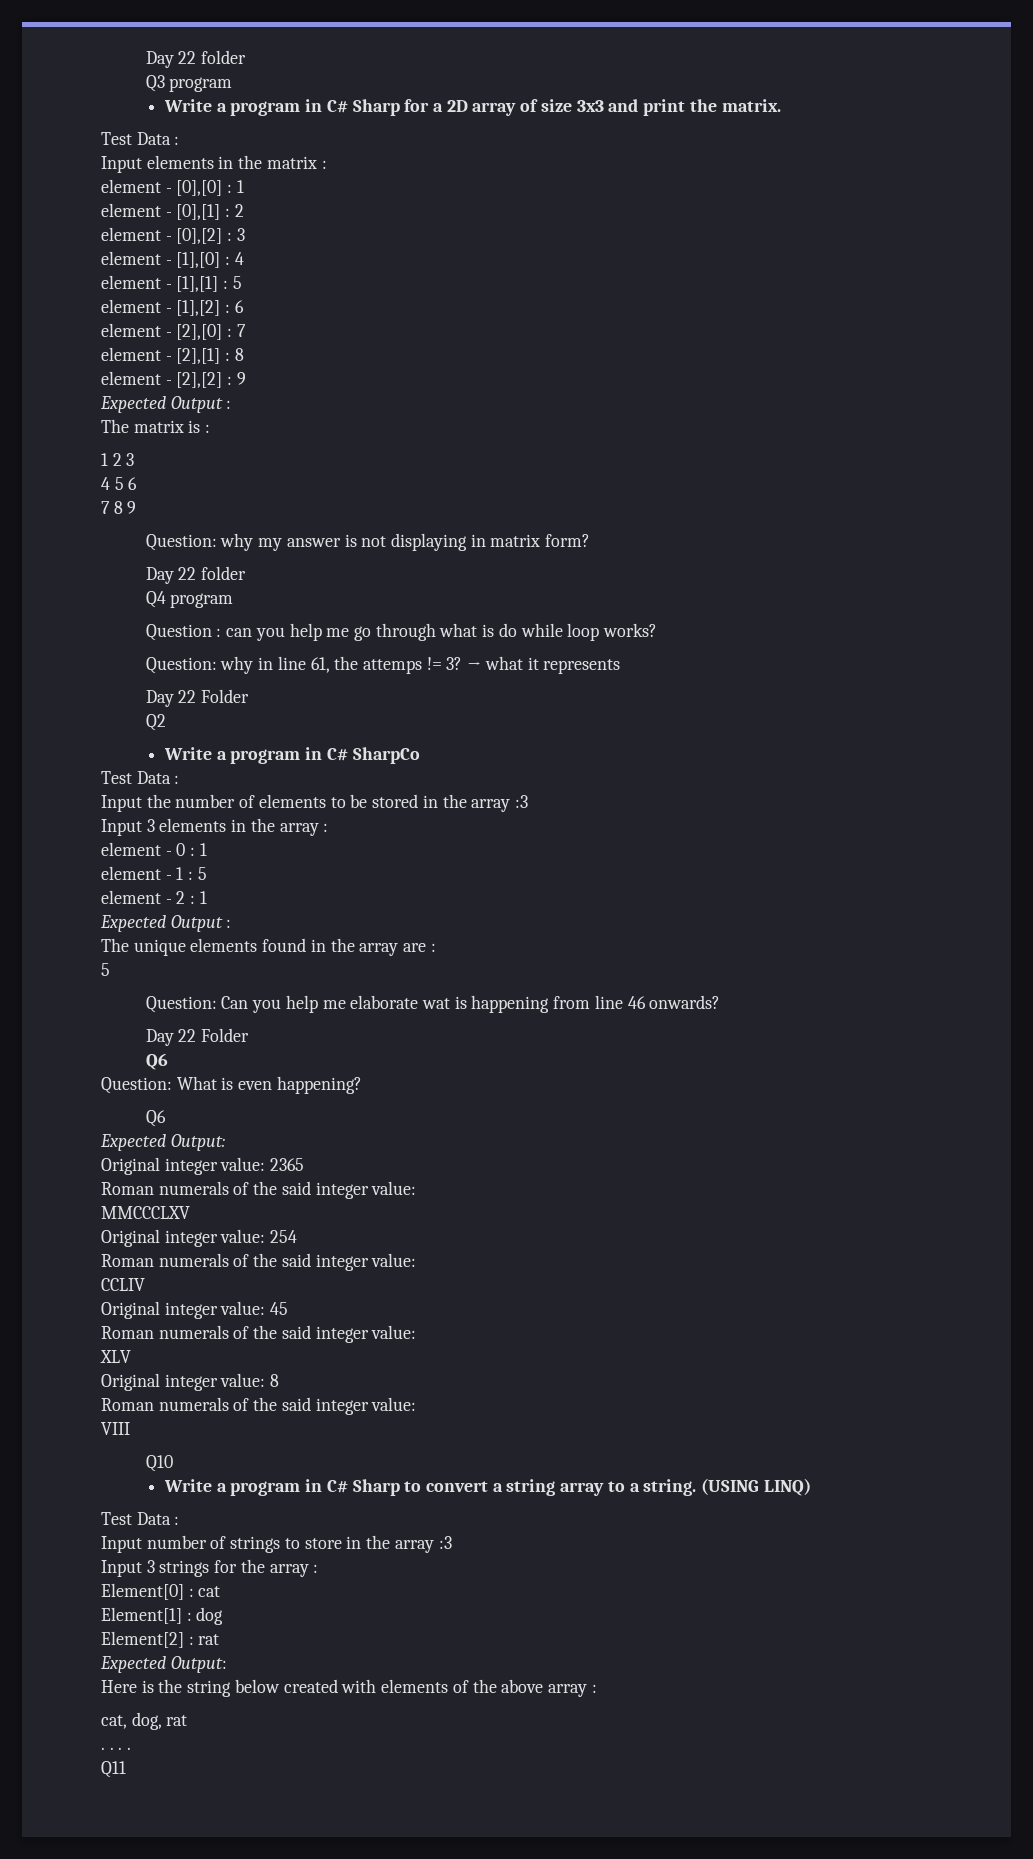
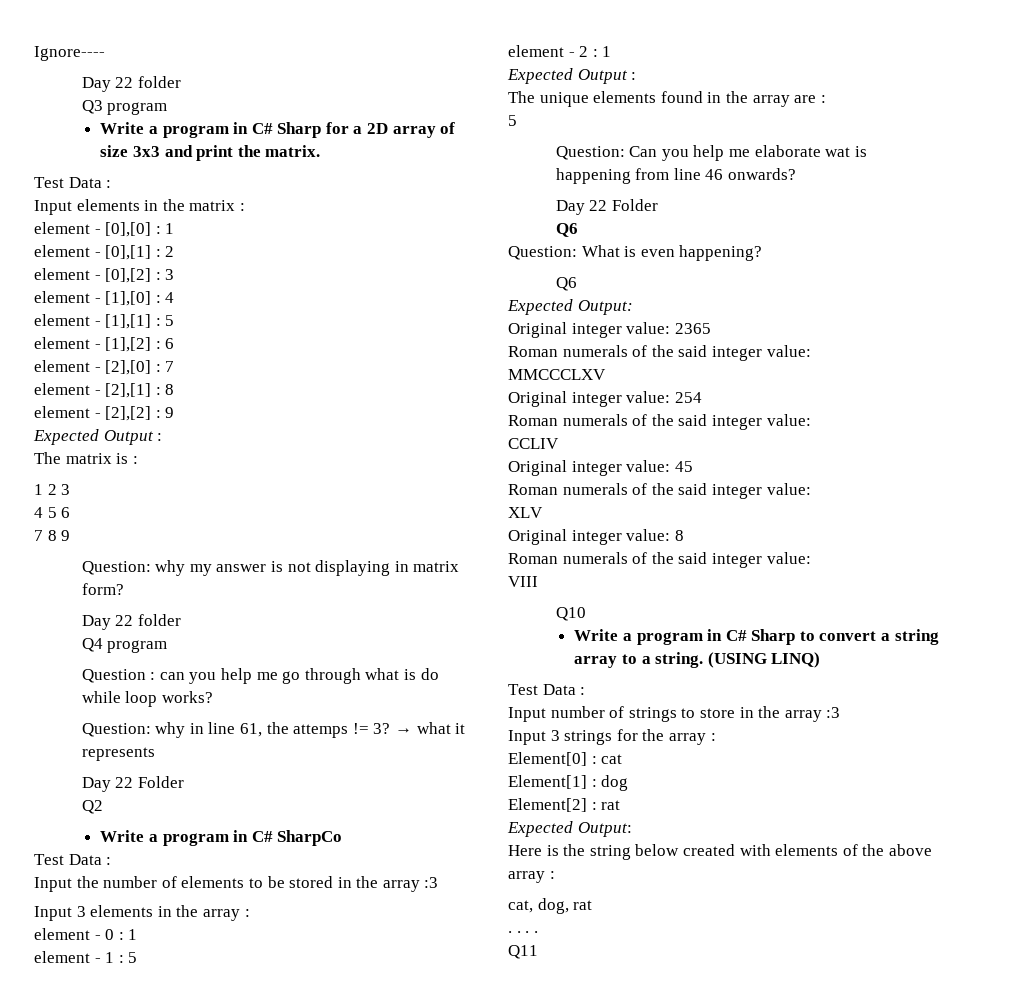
+ Ignore----

